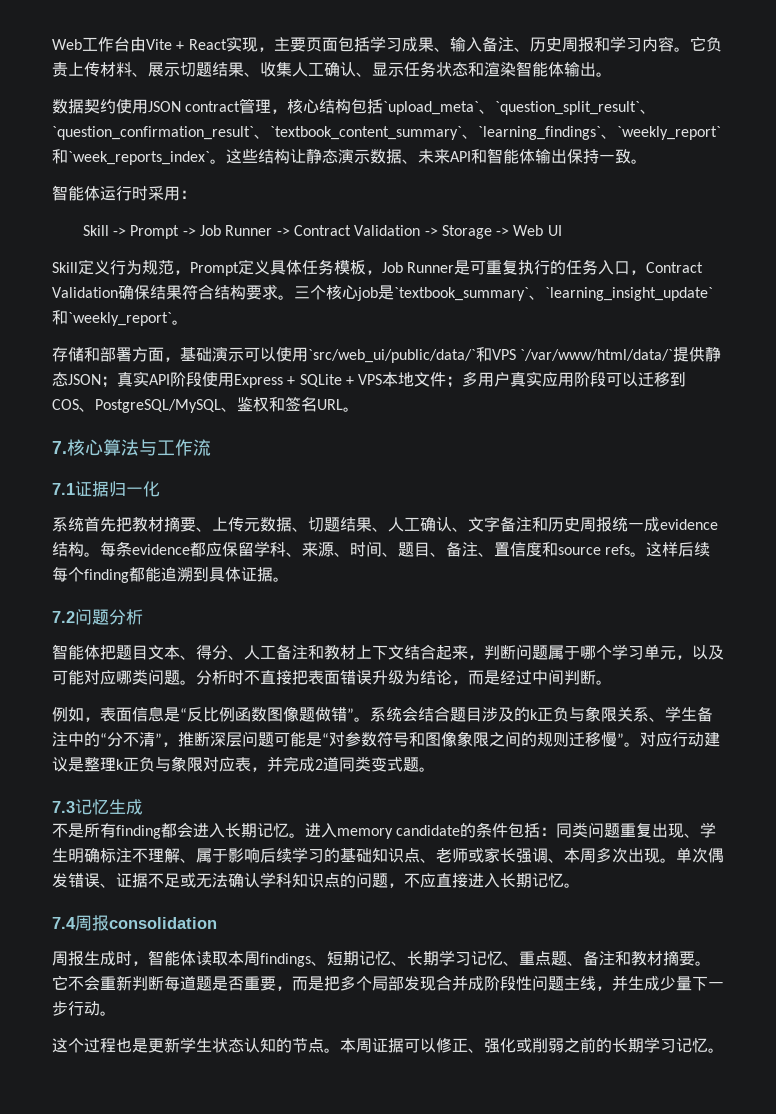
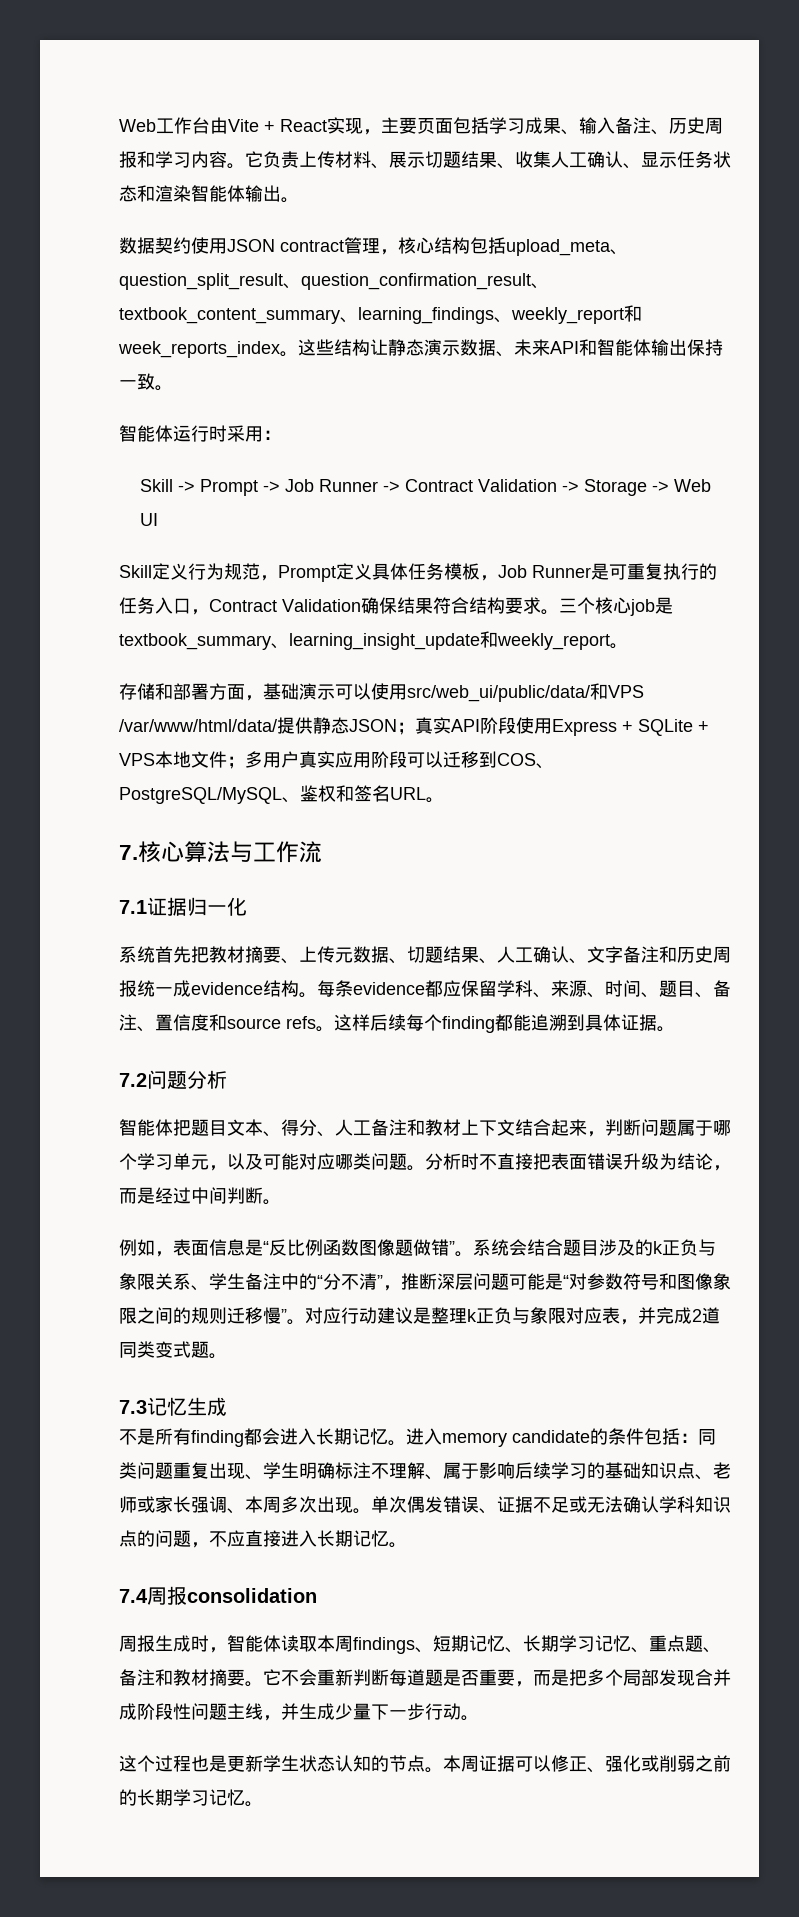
- 数据契约使用JSON contract管理，核心结构包括`upload_meta`、`question_split_result`、`question_confirmation_result`、`textbook_content_summary`、`learning_findings`、`weekly_report`和`week_reports_index`。
+ 数据契约使用JSON contract管理，核心结构包括upload_meta、question_split_result、question_confirmation_result、textbook_content_summary、learning_findings、weekly_report和week_reports_index。
- 三个核心job是`textbook_summary`、`learning_insight_update`和`weekly_report`。
+ 三个核心job是textbook_summary、learning_insight_update和weekly_report。
- 存储和部署方面，基础演示可以使用`src/web_ui/public/data/`和VPS `/var/www/html/data/`提供静态JSON；真实API阶段使用Express + SQLite + VPS本地文件；多用户真实应用阶段可以迁移到COS、PostgreSQL/MySQL、鉴权和签名URL。
+ 存储和部署方面，基础演示可以使用src/web_ui/public/data/和VPS /var/www/html/data/提供静态JSON；真实API阶段使用Express + SQLite + VPS本地文件；多用户真实应用阶段可以迁移到COS、PostgreSQL/MySQL、鉴权和签名URL。

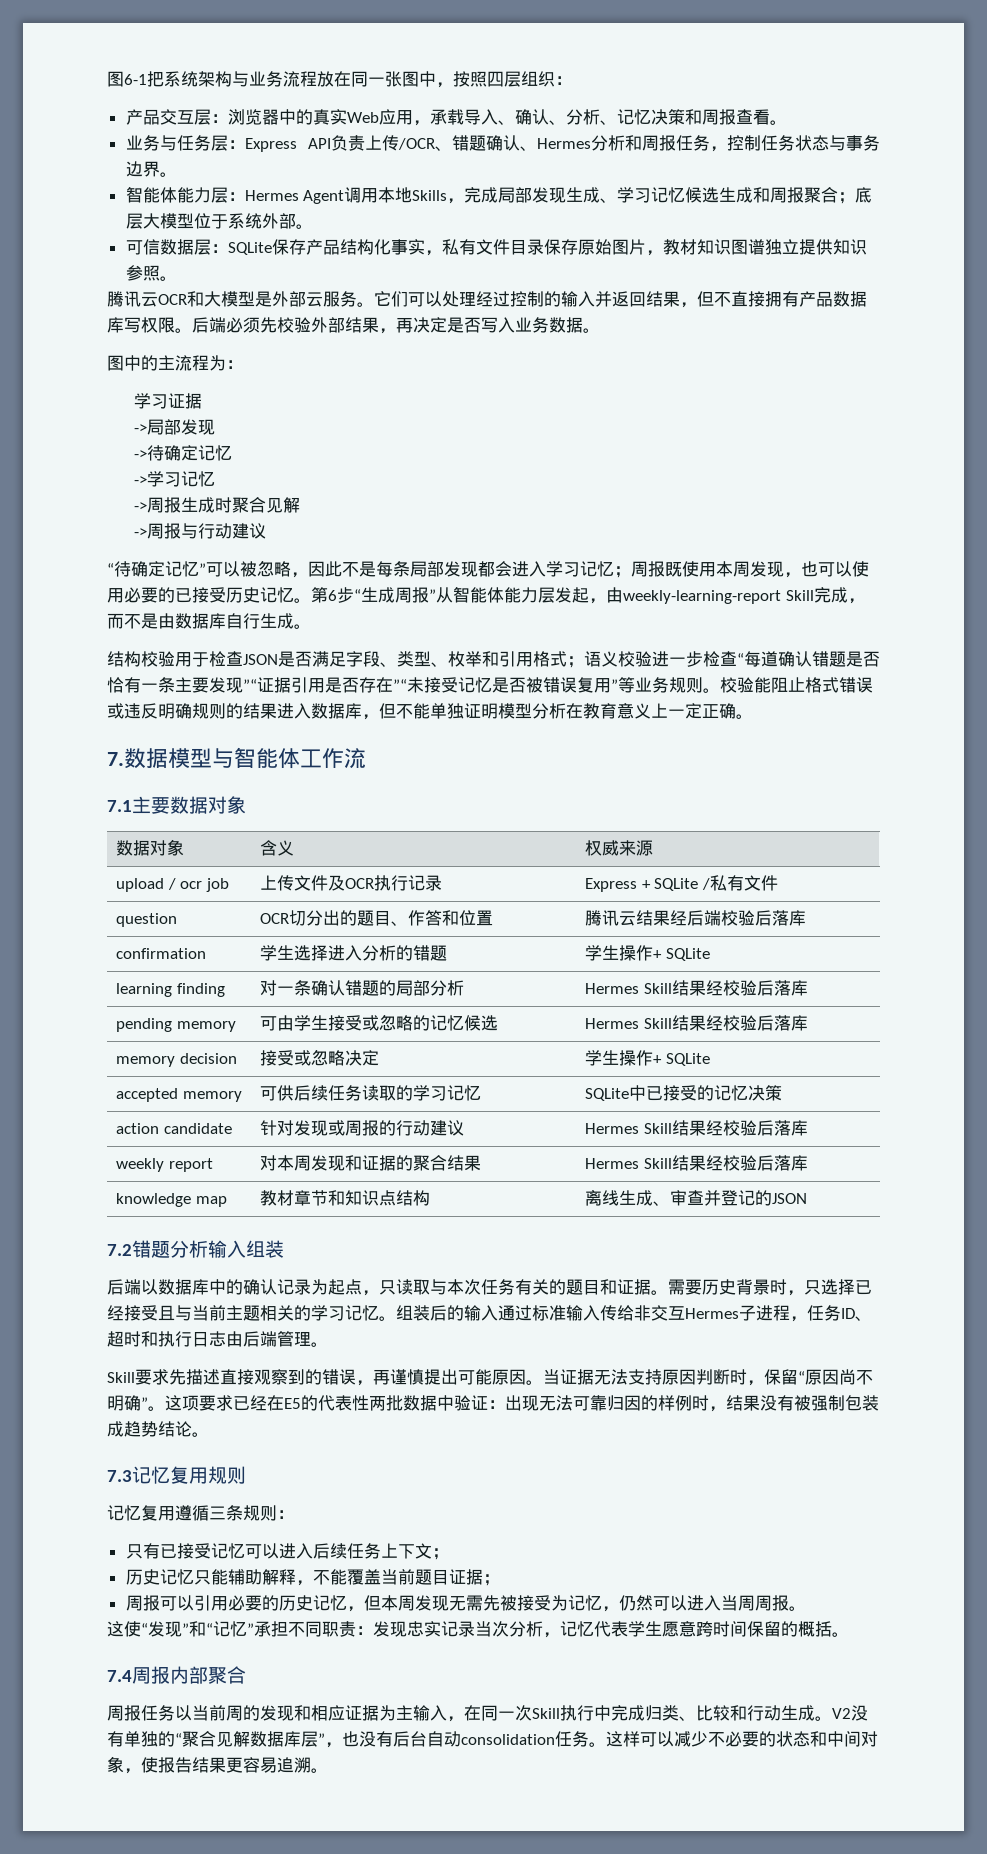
- Web工作台由Vite + React实现，主要页面包括学习成果、输入备注、历史周报和学习内容。它负责上传材料、展示切题结果、收集人工确认、显示任务状态和渲染智能体输出。
- 数据契约使用JSON contract管理，核心结构包括upload_meta、question_split_result、question_confirmation_result、textbook_content_summary、learning_findings、weekly_report和week_reports_index。这些结构让静态演示数据、未来API和智能体输出保持一致。
- 智能体运行时采用：
- Skill -> Prompt -> Job Runner -> Contract Validation -> Storage -> Web UI
- Skill定义行为规范，Prompt定义具体任务模板，Job Runner是可重复执行的任务入口，Contract Validation确保结果符合结构要求。三个核心job是textbook_summary、learning_insight_update和weekly_report。
- 存储和部署方面，基础演示可以使用src/web_ui/public/data/和VPS /var/www/html/data/提供静态JSON；真实API阶段使用Express + SQLite + VPS本地文件；多用户真实应用阶段可以迁移到COS、PostgreSQL/MySQL、鉴权和签名URL。
- 7.核心算法与工作流
- 7.1证据归一化
- 系统首先把教材摘要、上传元数据、切题结果、人工确认、文字备注和历史周报统一成evidence结构。每条evidence都应保留学科、来源、时间、题目、备注、置信度和source refs。这样后续每个finding都能追溯到具体证据。
- 7.2问题分析
- 智能体把题目文本、得分、人工备注和教材上下文结合起来，判断问题属于哪个学习单元，以及可能对应哪类问题。分析时不直接把表面错误升级为结论，而是经过中间判断。
- 例如，表面信息是“反比例函数图像题做错”。系统会结合题目涉及的k正负与象限关系、学生备注中的“分不清”，推断深层问题可能是“对参数符号和图像象限之间的规则迁移慢”。对应行动建议是整理k正负与象限对应表，并完成2道同类变式题。
- 7.3记忆生成
- 不是所有finding都会进入长期记忆。进入memory candidate的条件包括：同类问题重复出现、学生明确标注不理解、属于影响后续学习的基础知识点、老师或家长强调、本周多次出现。单次偶发错误、证据不足或无法确认学科知识点的问题，不应直接进入长期记忆。
+ 图6-1把系统架构与业务流程放在同一张图中，按照四层组织：
+ 产品交互层：浏览器中的真实Web应用，承载导入、确认、分析、记忆决策和周报查看。
+ 业务与任务层：Express API负责上传/OCR、错题确认、Hermes分析和周报任务，控制任务状态与事务边界。
+ 智能体能力层：Hermes Agent调用本地Skills，完成局部发现生成、学习记忆候选生成和周报聚合；底层大模型位于系统外部。
+ 可信数据层：SQLite保存产品结构化事实，私有文件目录保存原始图片，教材知识图谱独立提供知识参照。
+ 腾讯云OCR和大模型是外部云服务。它们可以处理经过控制的输入并返回结果，但不直接拥有产品数据库写权限。后端必须先校验外部结果，再决定是否写入业务数据。
+ 图中的主流程为：
+ 学习证据
+ ->局部发现
+ ->待确定记忆
+ ->学习记忆
+ ->周报生成时聚合见解
+ ->周报与行动建议
+ “待确定记忆”可以被忽略，因此不是每条局部发现都会进入学习记忆；周报既使用本周发现，也可以使用必要的已接受历史记忆。第6步“生成周报”从智能体能力层发起，由weekly-learning-report Skill完成，而不是由数据库自行生成。
+ 结构校验用于检查JSON是否满足字段、类型、枚举和引用格式；语义校验进一步检查“每道确认错题是否恰有一条主要发现”“证据引用是否存在”“未接受记忆是否被错误复用”等业务规则。校验能阻止格式错误或违反明确规则的结果进入数据库，但不能单独证明模型分析在教育意义上一定正确。
+ 7.数据模型与智能体工作流
+ 7.1主要数据对象
+ 数据对象 | 含义 | 权威来源
+ upload / ocr job | 上传文件及OCR执行记录 | Express + SQLite /私有文件
+ question | OCR切分出的题目、作答和位置 | 腾讯云结果经后端校验后落库
+ confirmation | 学生选择进入分析的错题 | 学生操作+ SQLite
+ learning finding | 对一条确认错题的局部分析 | Hermes Skill结果经校验后落库
+ pending memory | 可由学生接受或忽略的记忆候选 | Hermes Skill结果经校验后落库
+ memory decision | 接受或忽略决定 | 学生操作+ SQLite
+ accepted memory | 可供后续任务读取的学习记忆 | SQLite中已接受的记忆决策
+ action candidate | 针对发现或周报的行动建议 | Hermes Skill结果经校验后落库
+ weekly report | 对本周发现和证据的聚合结果 | Hermes Skill结果经校验后落库
+ knowledge map | 教材章节和知识点结构 | 离线生成、审查并登记的JSON
+ 7.2错题分析输入组装
+ 后端以数据库中的确认记录为起点，只读取与本次任务有关的题目和证据。需要历史背景时，只选择已经接受且与当前主题相关的学习记忆。组装后的输入通过标准输入传给非交互Hermes子进程，任务ID、超时和执行日志由后端管理。
+ Skill要求先描述直接观察到的错误，再谨慎提出可能原因。当证据无法支持原因判断时，保留“原因尚不明确”。这项要求已经在E5的代表性两批数据中验证：出现无法可靠归因的样例时，结果没有被强制包装成趋势结论。
+ 7.3记忆复用规则
+ 记忆复用遵循三条规则：
+ 只有已接受记忆可以进入后续任务上下文；
+ 历史记忆只能辅助解释，不能覆盖当前题目证据；
+ 周报可以引用必要的历史记忆，但本周发现无需先被接受为记忆，仍然可以进入当周周报。
+ 这使“发现”和“记忆”承担不同职责：发现忠实记录当次分析，记忆代表学生愿意跨时间保留的概括。
- 7.4周报consolidation
- 周报生成时，智能体读取本周findings、短期记忆、长期学习记忆、重点题、备注和教材摘要。它不会重新判断每道题是否重要，而是把多个局部发现合并成阶段性问题主线，并生成少量下一步行动。
- 这个过程也是更新学生状态认知的节点。本周证据可以修正、强化或削弱之前的长期学习记忆。
+ 7.4周报内部聚合
+ 周报任务以当前周的发现和相应证据为主输入，在同一次Skill执行中完成归类、比较和行动生成。V2没有单独的“聚合见解数据库层”，也没有后台自动consolidation任务。这样可以减少不必要的状态和中间对象，使报告结果更容易追溯。

